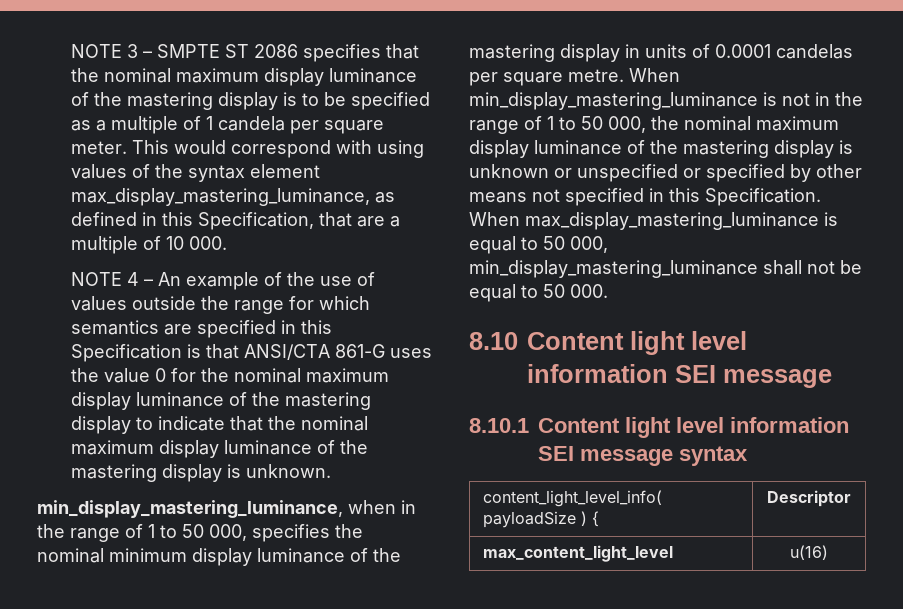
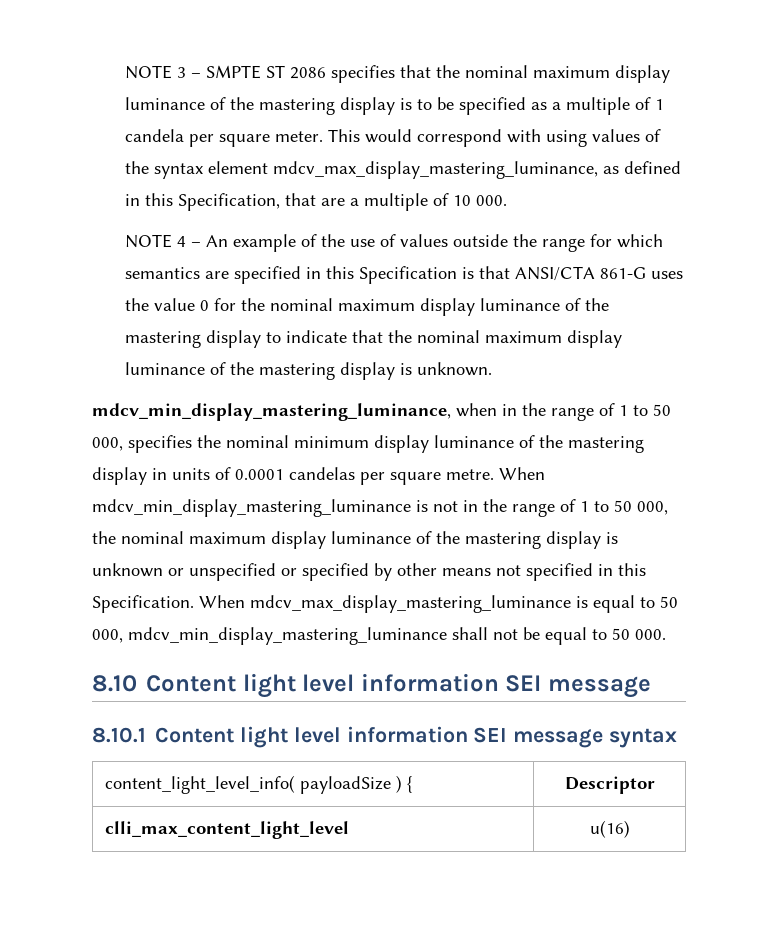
- This would correspond with using values of the syntax element max_display_mastering_luminance, as defined in this Specification, that are a multiple of 10 000.
+ This would correspond with using values of the syntax element mdcv_max_display_mastering_luminance, as defined in this Specification, that are a multiple of 10 000.
- min_display_mastering_luminance, when in the range of 1 to 50 000, specifies the nominal minimum display luminance of the mastering display in units of 0.0001 candelas per square metre.
+ mdcv_min_display_mastering_luminance, when in the range of 1 to 50 000, specifies the nominal minimum display luminance of the mastering display in units of 0.0001 candelas per square metre.
- When min_display_mastering_luminance is not in the range of 1 to 50 000, the nominal maximum display luminance of the mastering display is unknown or unspecified or specified by other means not specified in this Specification.
+ When mdcv_min_display_mastering_luminance is not in the range of 1 to 50 000, the nominal maximum display luminance of the mastering display is unknown or unspecified or specified by other means not specified in this Specification.
- When max_display_mastering_luminance is equal to 50 000, min_display_mastering_luminance shall not be equal to 50 000.
+ When mdcv_max_display_mastering_luminance is equal to 50 000, mdcv_min_display_mastering_luminance shall not be equal to 50 000.
- max_content_light_level | u(16)
+ clli_max_content_light_level | u(16)

